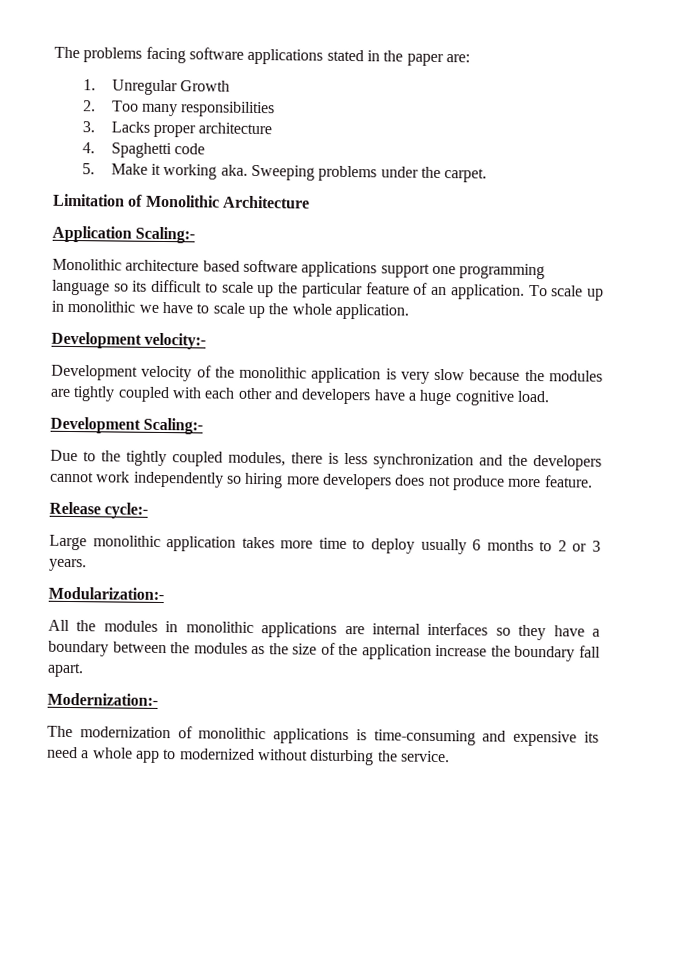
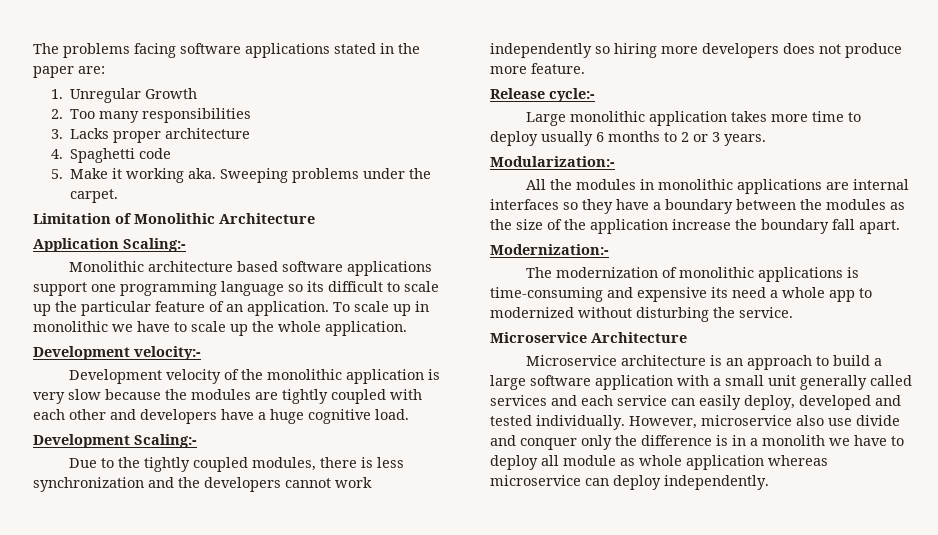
+ Microservice Architecture
+ Microservice architecture is an approach to build a large software application with a small unit generally called services and each service can easily deploy, developed and tested individually. However, microservice also use divide and conquer only the difference is in a monolith we have to deploy all module as whole application whereas microservice can deploy independently.

